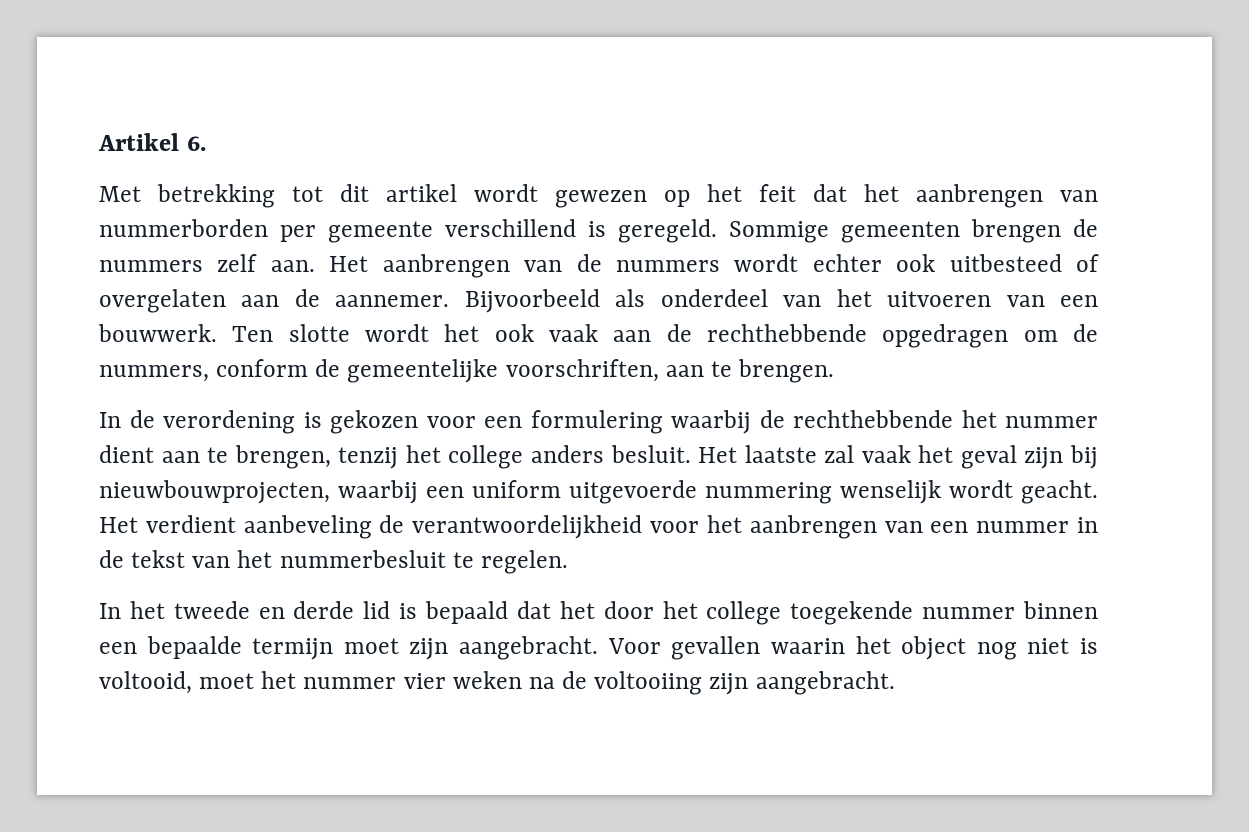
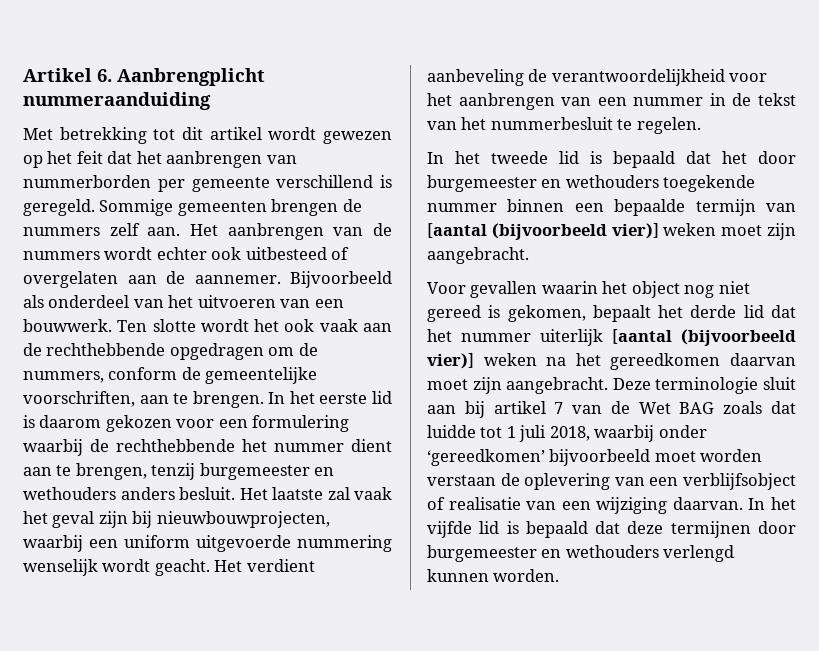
- Artikel 6.
+ Artikel 6. Aanbrengplicht nummeraanduiding
- Ten slotte wordt het ook vaak aan de rechthebbende opgedragen om de nummers, conform de gemeentelijke voorschriften, aan te brengen.
- In de verordening is gekozen voor een formulering waarbij de rechthebbende het nummer dient aan te brengen, tenzij het college anders besluit.
+ Ten slotte wordt het ook vaak aan de rechthebbende opgedragen om de nummers, conform de gemeentelijke voorschriften, aan te brengen. In het eerste lid is daarom gekozen voor een formulering waarbij de rechthebbende het nummer dient aan te brengen, tenzij burgemeester en wethouders anders besluit.
- In het tweede en derde lid is bepaald dat het door het college toegekende nummer binnen een bepaalde termijn moet zijn aangebracht. Voor gevallen waarin het object nog niet is voltooid, moet het nummer vier weken na de voltooiing zijn aangebracht.
+ In het tweede lid is bepaald dat het door burgemeester en wethouders toegekende nummer binnen een bepaalde termijn van [aantal (bijvoorbeeld vier)] weken moet zijn aangebracht.
+ Voor gevallen waarin het object nog niet gereed is gekomen, bepaalt het derde lid dat het nummer uiterlijk [aantal (bijvoorbeeld vier)] weken na het gereedkomen daarvan moet zijn aangebracht. Deze terminologie sluit aan bij artikel 7 van de Wet BAG zoals dat luidde tot 1 juli 2018, waarbij onder ‘gereedkomen’ bijvoorbeeld moet worden verstaan de oplevering van een verblijfsobject of realisatie van een wijziging daarvan. In het vijfde lid is bepaald dat deze termijnen door burgemeester en wethouders verlengd kunnen worden.

